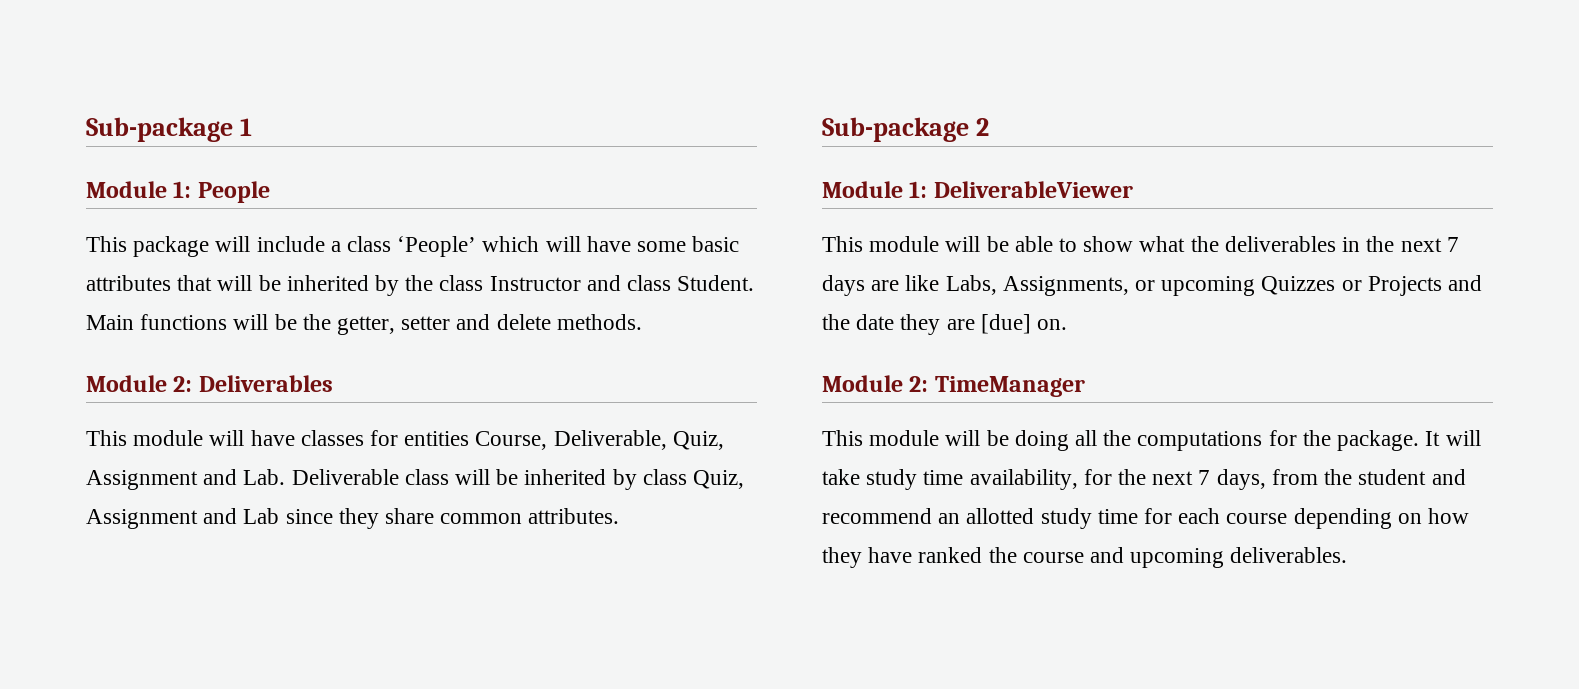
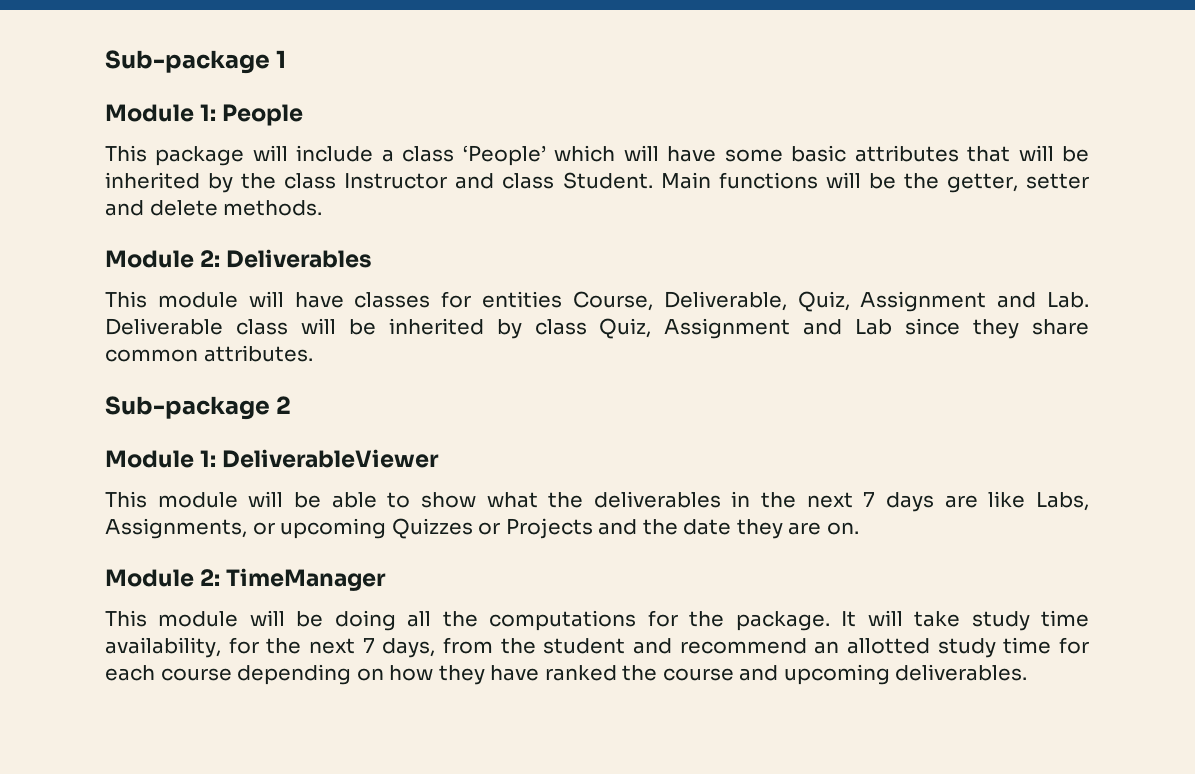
- This module will be able to show what the deliverables in the next 7 days are like Labs, Assignments, or upcoming Quizzes or Projects and the date they are [due] on.
+ This module will be able to show what the deliverables in the next 7 days are like Labs, Assignments, or upcoming Quizzes or Projects and the date they are on.

